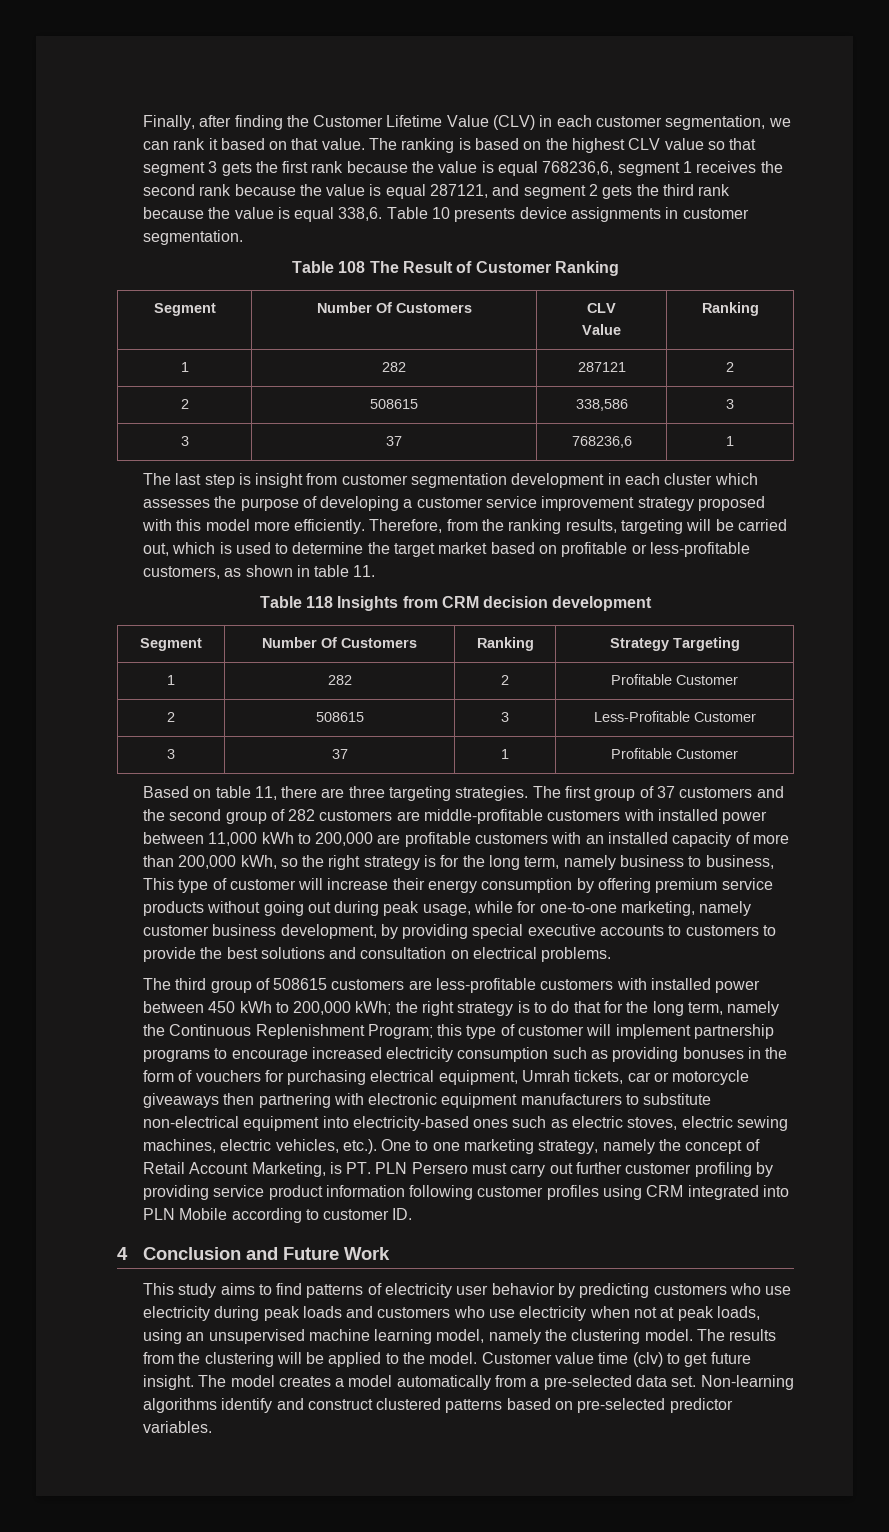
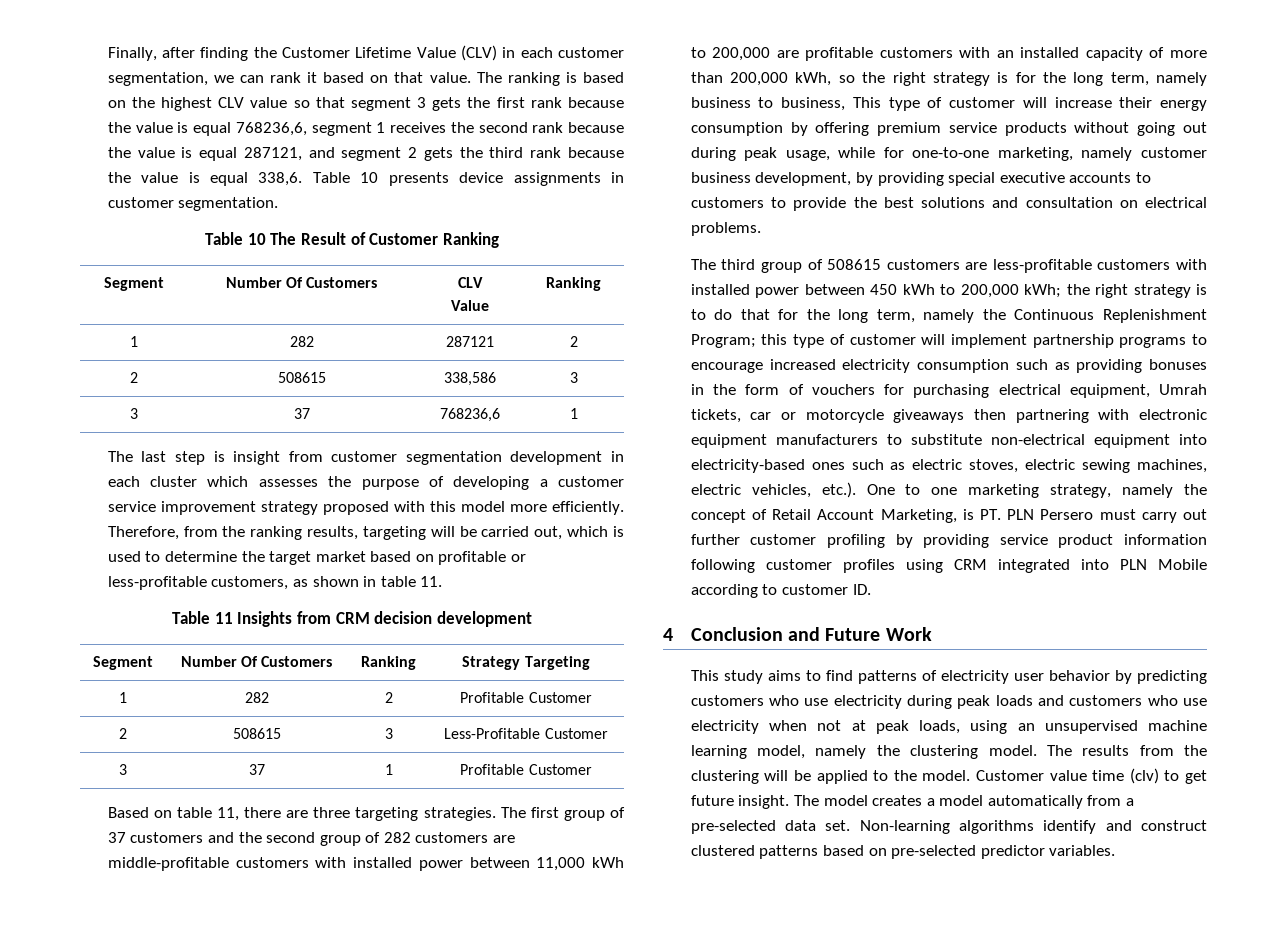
- Table 108 The Result of Customer Ranking
+ Table 10 The Result of Customer Ranking
- Table 118 Insights from CRM decision development
+ Table 11 Insights from CRM decision development

